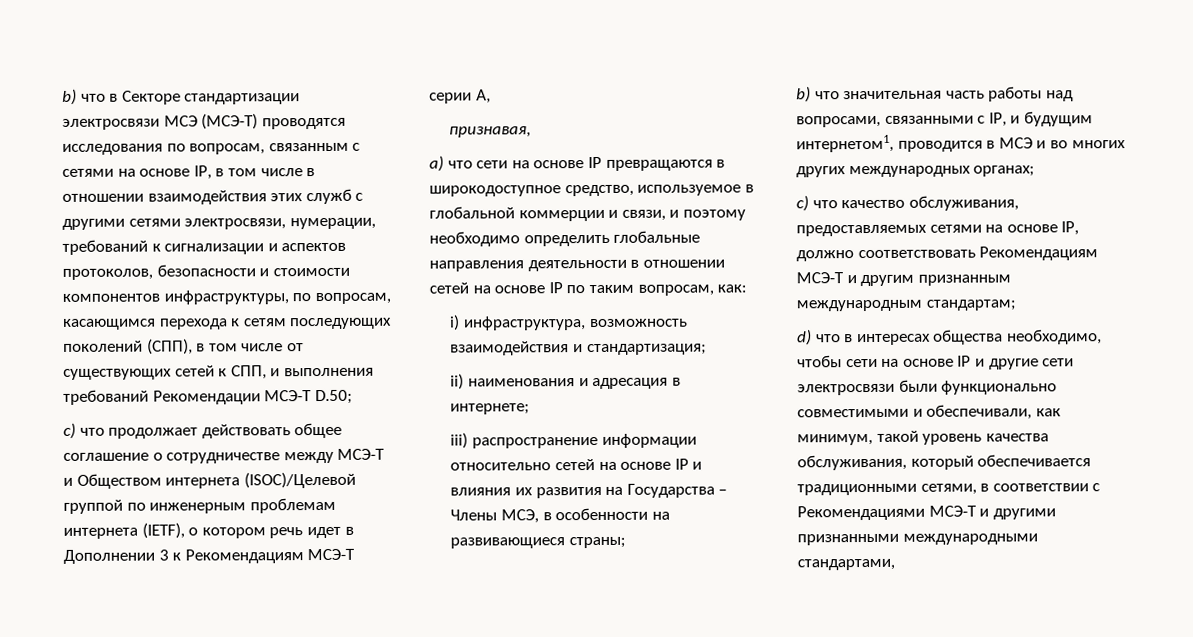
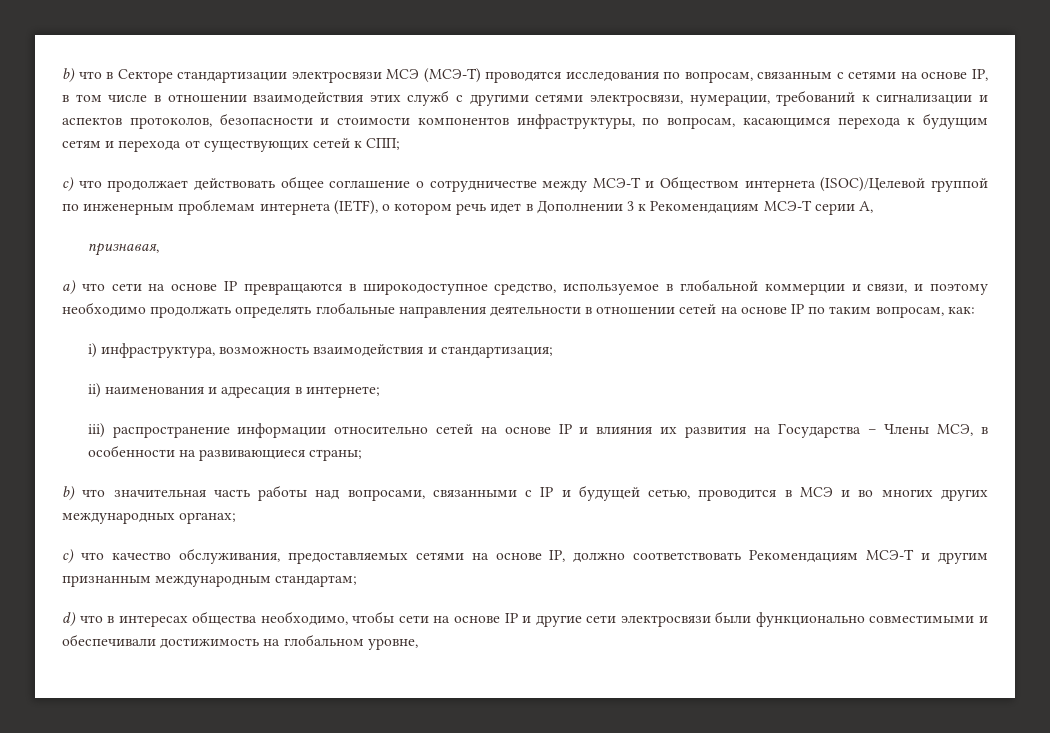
- b) что в Секторе стандартизации электросвязи МСЭ (МСЭ-Т) проводятся исследования по вопросам, связанным с сетями на основе IP, в том числе в отношении взаимодействия этих служб с другими сетями электросвязи, нумерации, требований к сигнализации и аспектов протоколов, безопасности и стоимости компонентов инфраструктуры, по вопросам, касающимся перехода к сетям последующих поколений (СПП), в том числе от существующих сетей к СПП, и выполнения требований Рекомендации МСЭ-Т D.50;
+ b) что в Секторе стандартизации электросвязи МСЭ (МСЭ-Т) проводятся исследования по вопросам, связанным с сетями на основе IP, в том числе в отношении взаимодействия этих служб с другими сетями электросвязи, нумерации, требований к сигнализации и аспектов протоколов, безопасности и стоимости компонентов инфраструктуры, по вопросам, касающимся перехода к будущим сетям и перехода от существующих сетей к СПП;
- a) что сети на основе IP превращаются в широкодоступное средство, используемое в глобальной коммерции и связи, и поэтому необходимо определить глобальные направления деятельности в отношении сетей на основе IP по таким вопросам, как:
+ a) что сети на основе IP превращаются в широкодоступное средство, используемое в глобальной коммерции и связи, и поэтому необходимо продолжать определять глобальные направления деятельности в отношении сетей на основе IP по таким вопросам, как:
- b) что значительная часть работы над вопросами, связанными с IP, и будущим интернетом1, проводится в МСЭ и во многих других международных органах;
+ b) что значительная часть работы над вопросами, связанными с IP и будущей сетью, проводится в МСЭ и во многих других международных органах;
- d) что в интересах общества необходимо, чтобы сети на основе IP и другие сети электросвязи были функционально совместимыми и обеспечивали, как минимум, такой уровень качества обслуживания, который обеспечивается традиционными сетями, в соответствии с Рекомендациями МСЭ-Т и другими признанными международными стандартами,
+ d) что в интересах общества необходимо, чтобы сети на основе IP и другие сети электросвязи были функционально совместимыми и обеспечивали достижимость на глобальном уровне,

